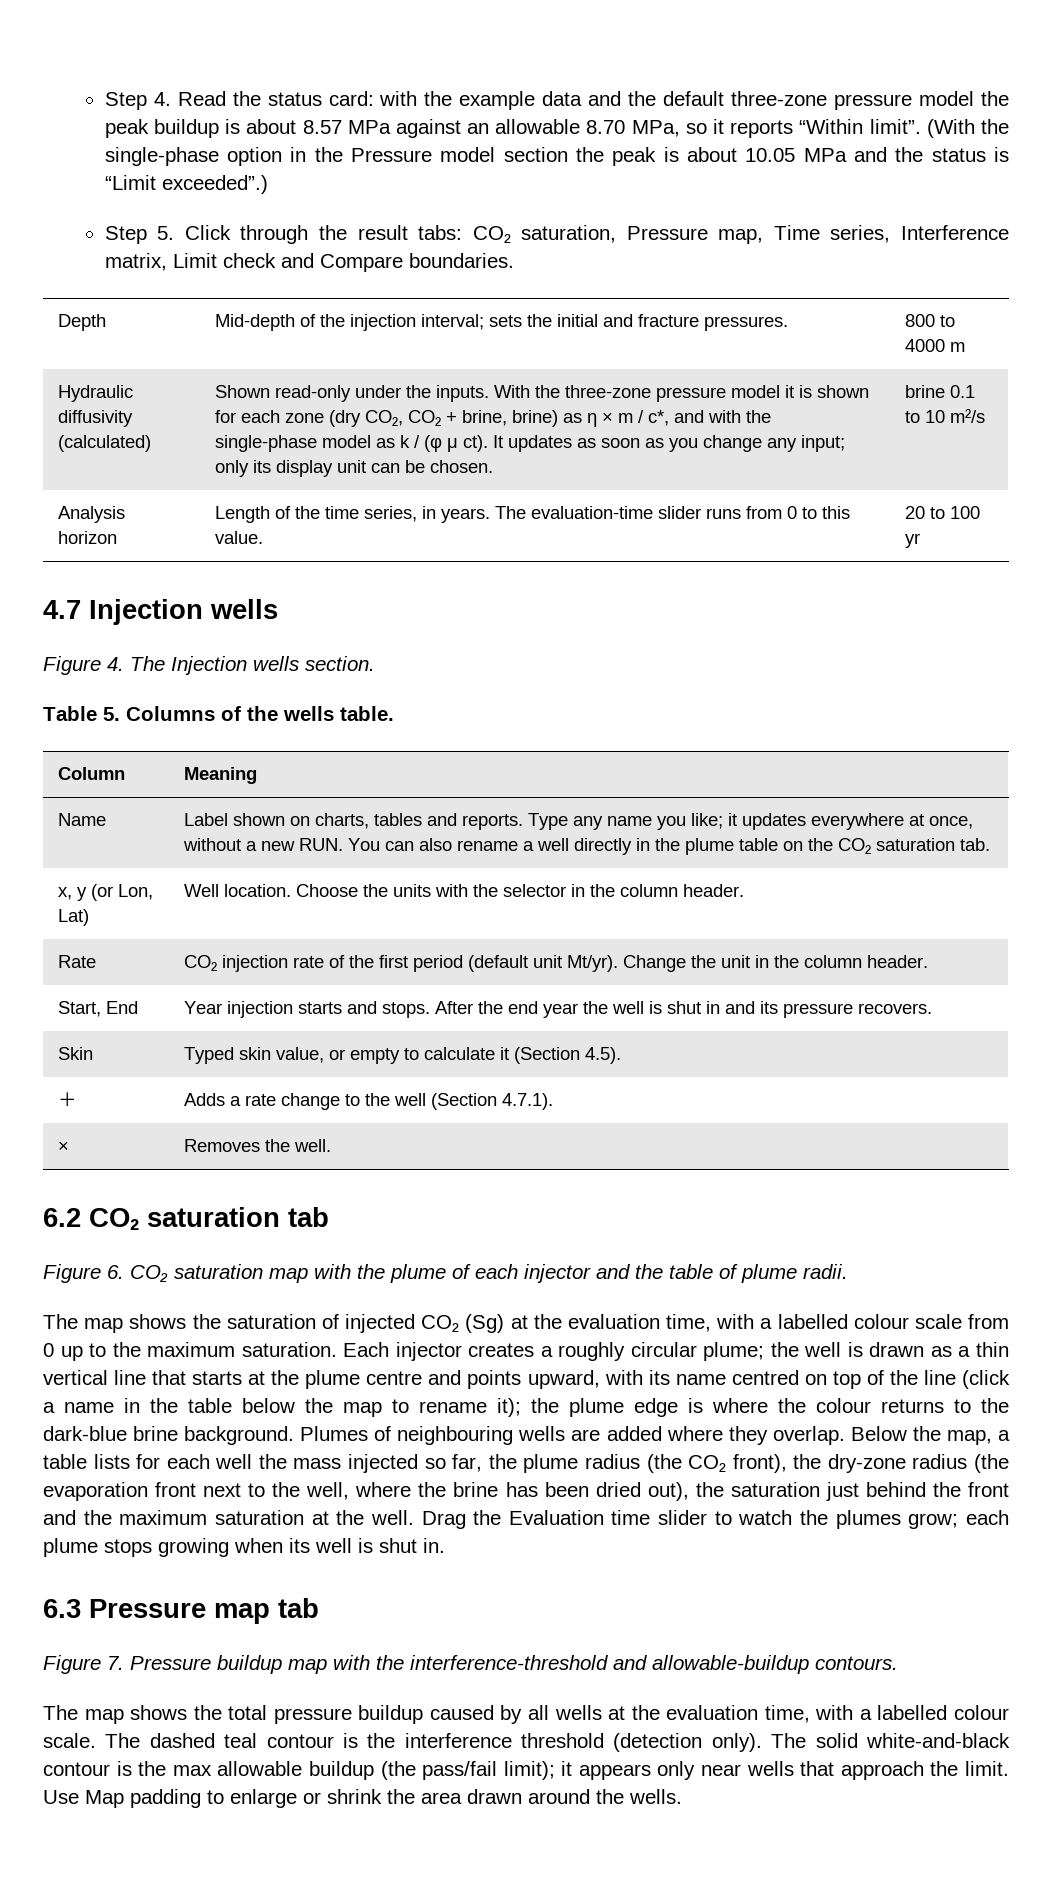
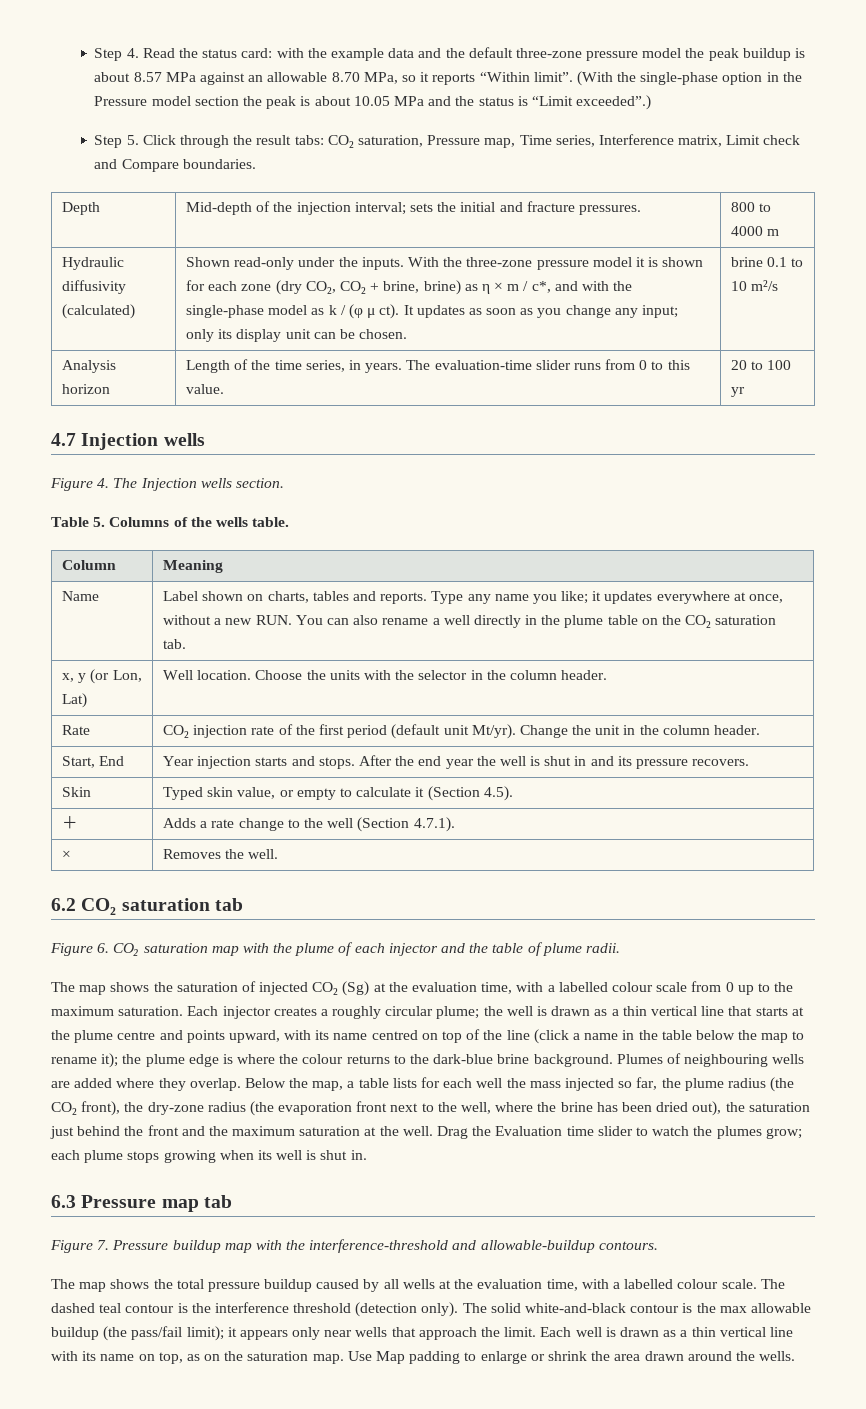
+ Each well is drawn as a thin vertical line with its name on top, as on the saturation map.

